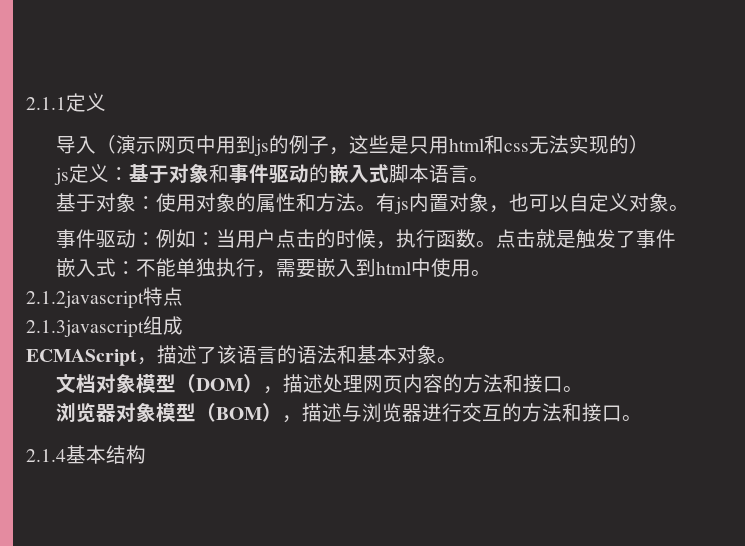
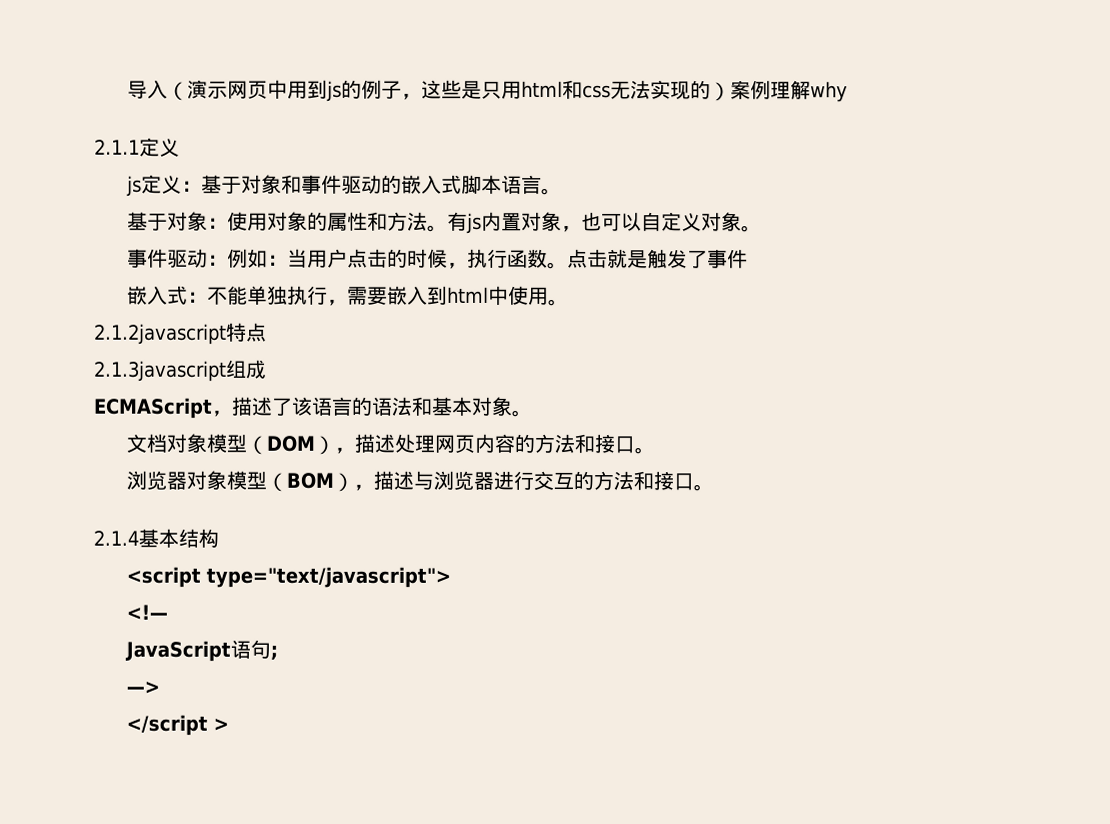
- 2.1.1定义
- 导入（演示网页中用到js的例子，这些是只用html和css无法实现的）
+ 导入（演示网页中用到js的例子，这些是只用html和css无法实现的）案例理解why
+ 2.1.1定义
+ <script type="text/javascript">
+ <!—
+ JavaScript语句;
+ —>
+ </script >

